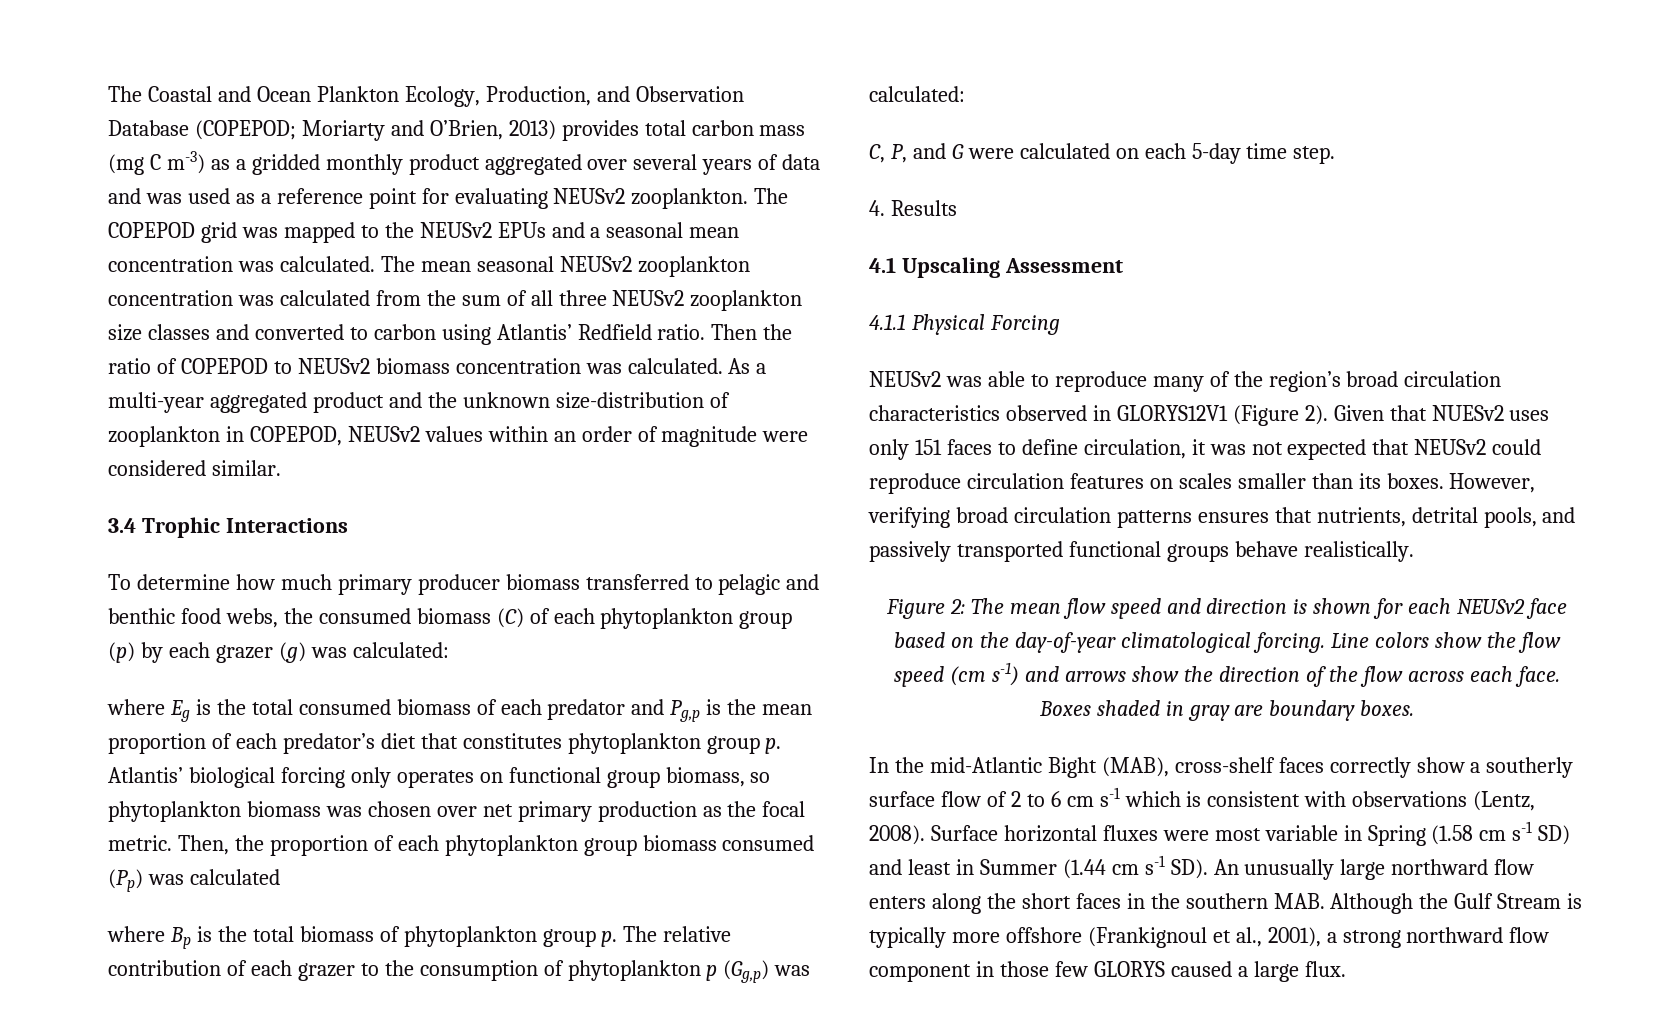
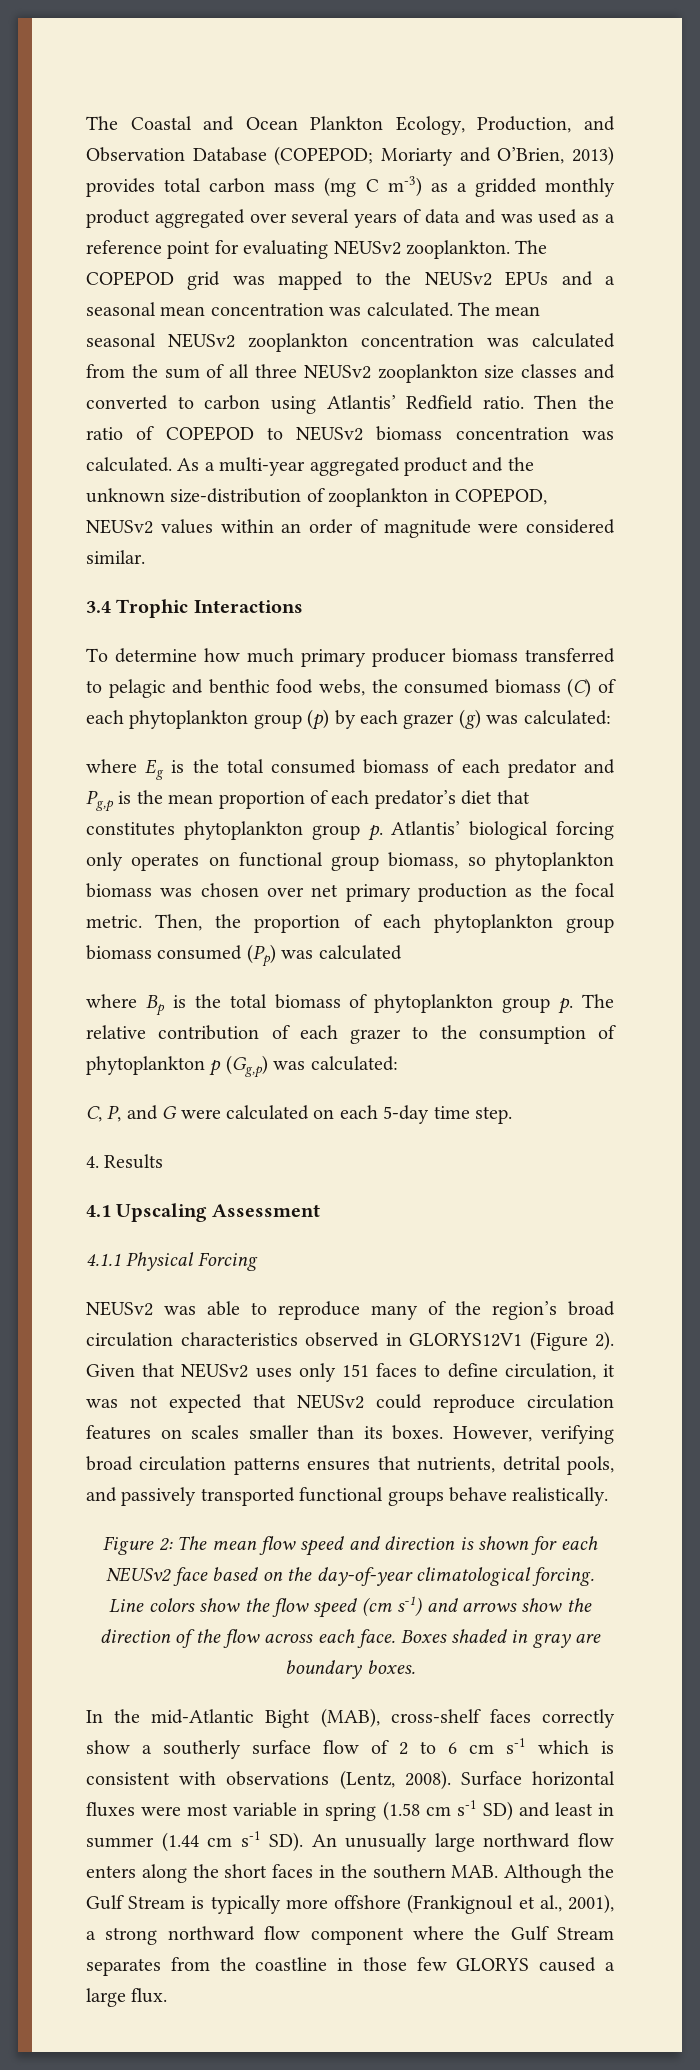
- Given that NUESv2 uses only 151 faces to define circulation, it was not expected that NEUSv2 could reproduce circulation features on scales smaller than its boxes.
+ Given that NEUSv2 uses only 151 faces to define circulation, it was not expected that NEUSv2 could reproduce circulation features on scales smaller than its boxes.
- Surface horizontal fluxes were most variable in Spring (1.58 cm s-1 SD) and least in Summer (1.44 cm s-1 SD). An unusually large northward flow enters along the short faces in the southern MAB. Although the Gulf Stream is typically more offshore (Frankignoul et al., 2001), a strong northward flow component in those few GLORYS caused a large flux.
+ Surface horizontal fluxes were most variable in spring (1.58 cm s-1 SD) and least in summer (1.44 cm s-1 SD). An unusually large northward flow enters along the short faces in the southern MAB. Although the Gulf Stream is typically more offshore (Frankignoul et al., 2001), a strong northward flow component where the Gulf Stream separates from the coastline in those few GLORYS caused a large flux.

